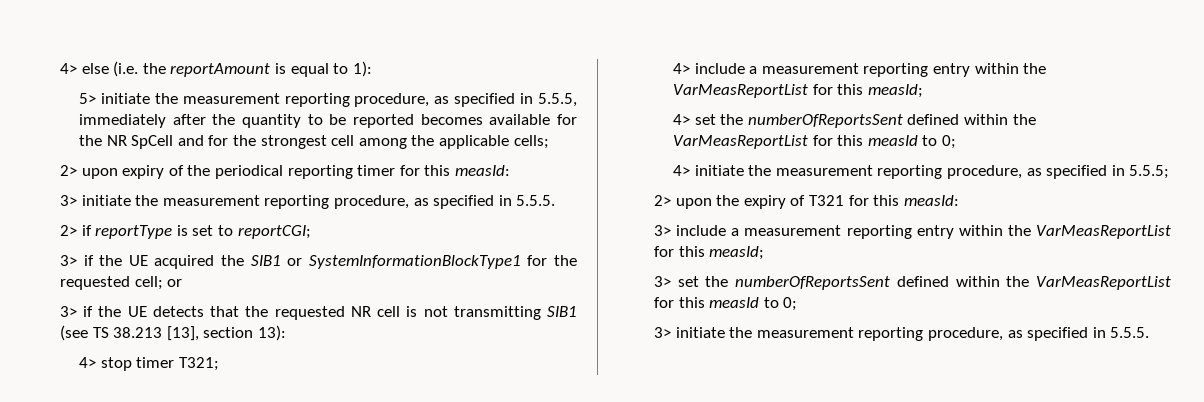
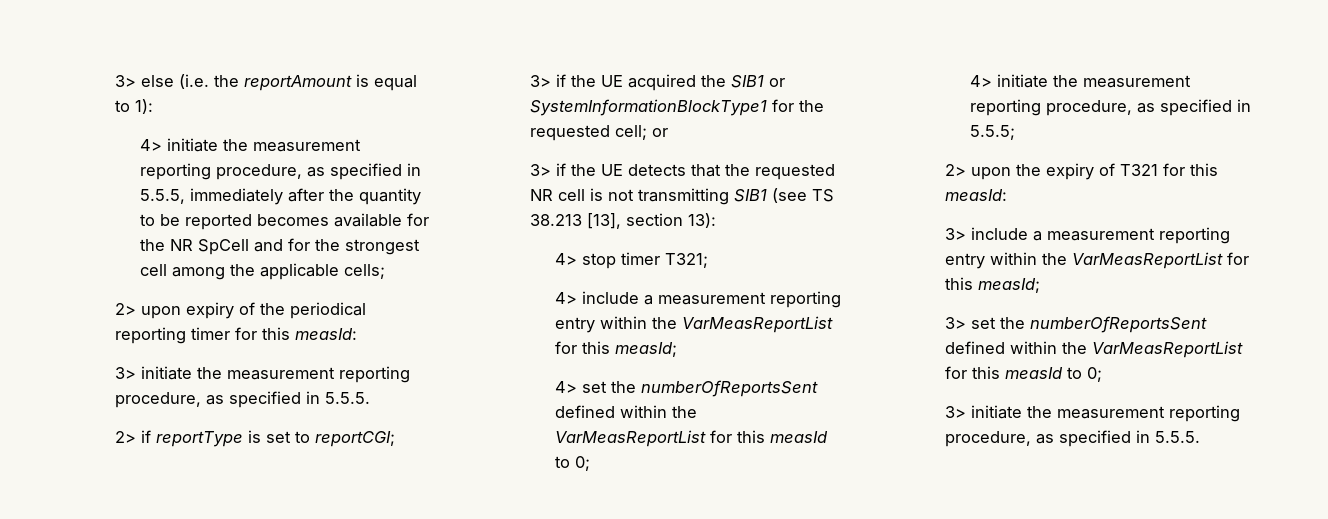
- 4> else (i.e. the reportAmount is equal to 1):
+ 3> else (i.e. the reportAmount is equal to 1):
- 5> initiate the measurement reporting procedure, as specified in 5.5.5, immediately after the quantity to be reported becomes available for the NR SpCell and for the strongest cell among the applicable cells;
+ 4> initiate the measurement reporting procedure, as specified in 5.5.5, immediately after the quantity to be reported becomes available for the NR SpCell and for the strongest cell among the applicable cells;

